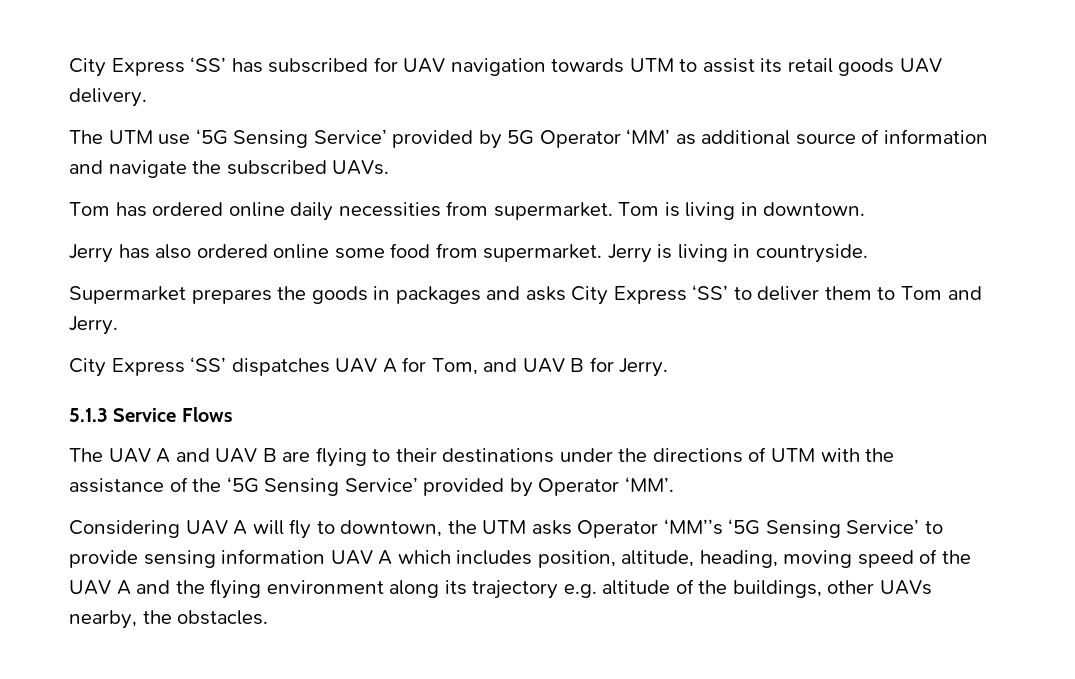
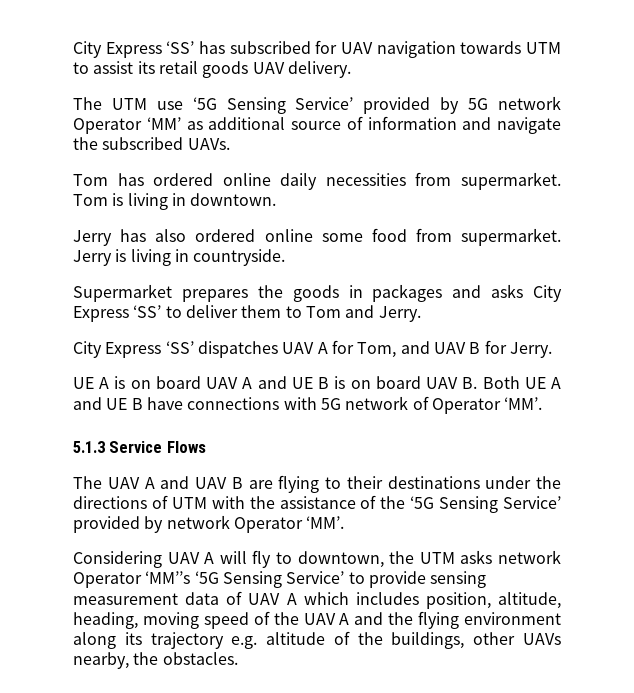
- The UTM use ‘5G Sensing Service’ provided by 5G Operator ‘MM’ as additional source of information and navigate the subscribed UAVs.
+ The UTM use ‘5G Sensing Service’ provided by 5G network Operator ‘MM’ as additional source of information and navigate the subscribed UAVs.
+ UE A is on board UAV A and UE B is on board UAV B. Both UE A and UE B have connections with 5G network of Operator ‘MM’.
- The UAV A and UAV B are flying to their destinations under the directions of UTM with the assistance of the ‘5G Sensing Service’ provided by Operator ‘MM’.
+ The UAV A and UAV B are flying to their destinations under the directions of UTM with the assistance of the ‘5G Sensing Service’ provided by network Operator ‘MM’.
- Considering UAV A will fly to downtown, the UTM asks Operator ‘MM’’s ‘5G Sensing Service’ to provide sensing information UAV A which includes position, altitude, heading, moving speed of the UAV A and the flying environment along its trajectory e.g. altitude of the buildings, other UAVs nearby, the obstacles.
+ Considering UAV A will fly to downtown, the UTM asks network Operator ‘MM’’s ‘5G Sensing Service’ to provide sensing measurement data of UAV A which includes position, altitude, heading, moving speed of the UAV A and the flying environment along its trajectory e.g. altitude of the buildings, other UAVs nearby, the obstacles.

